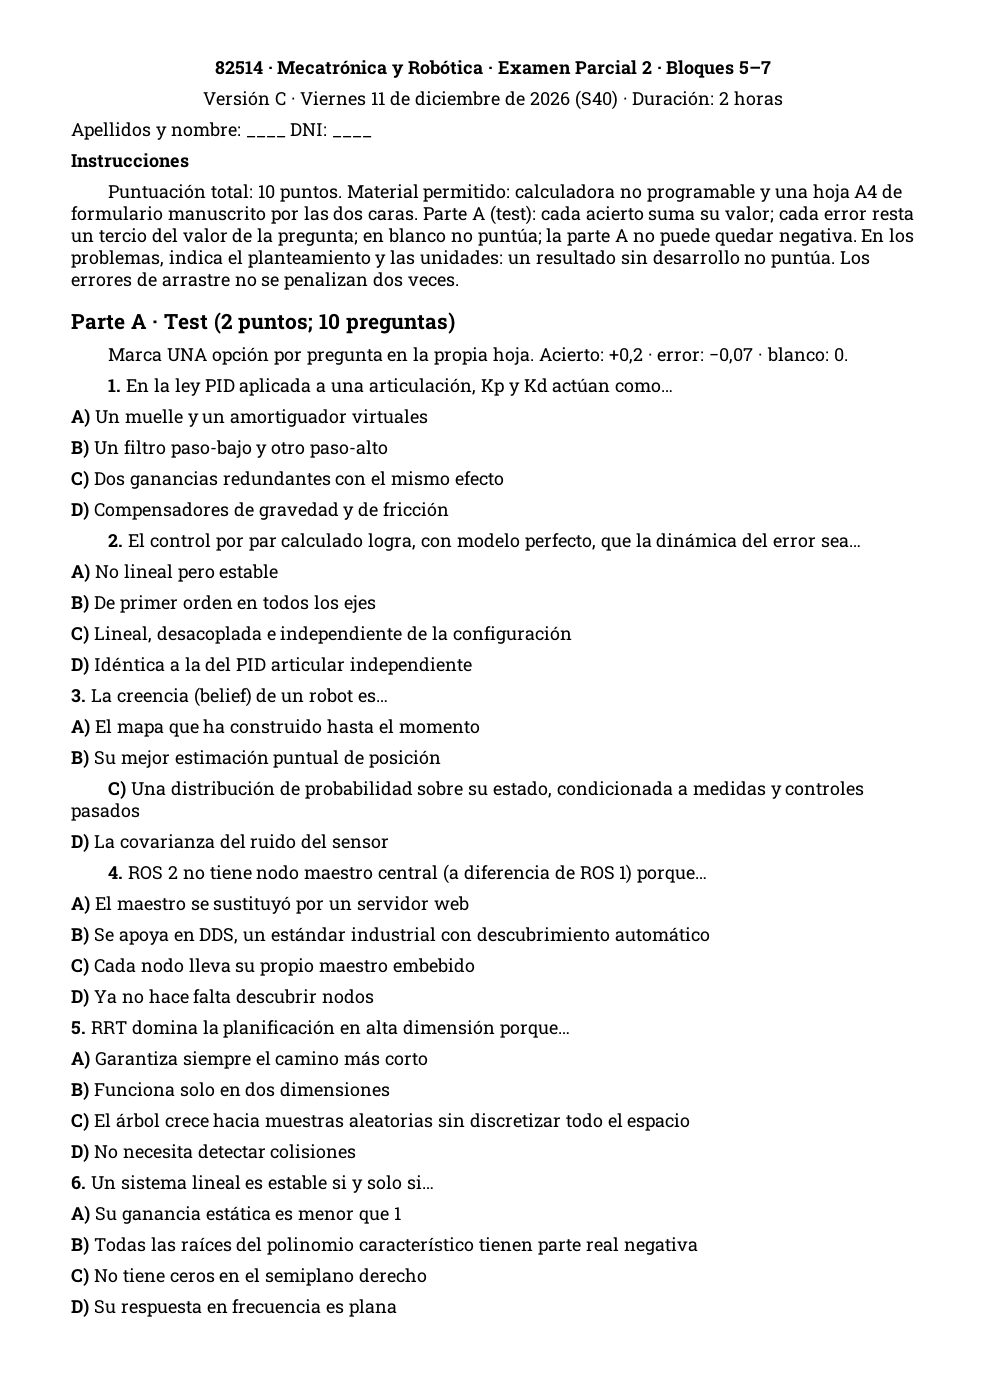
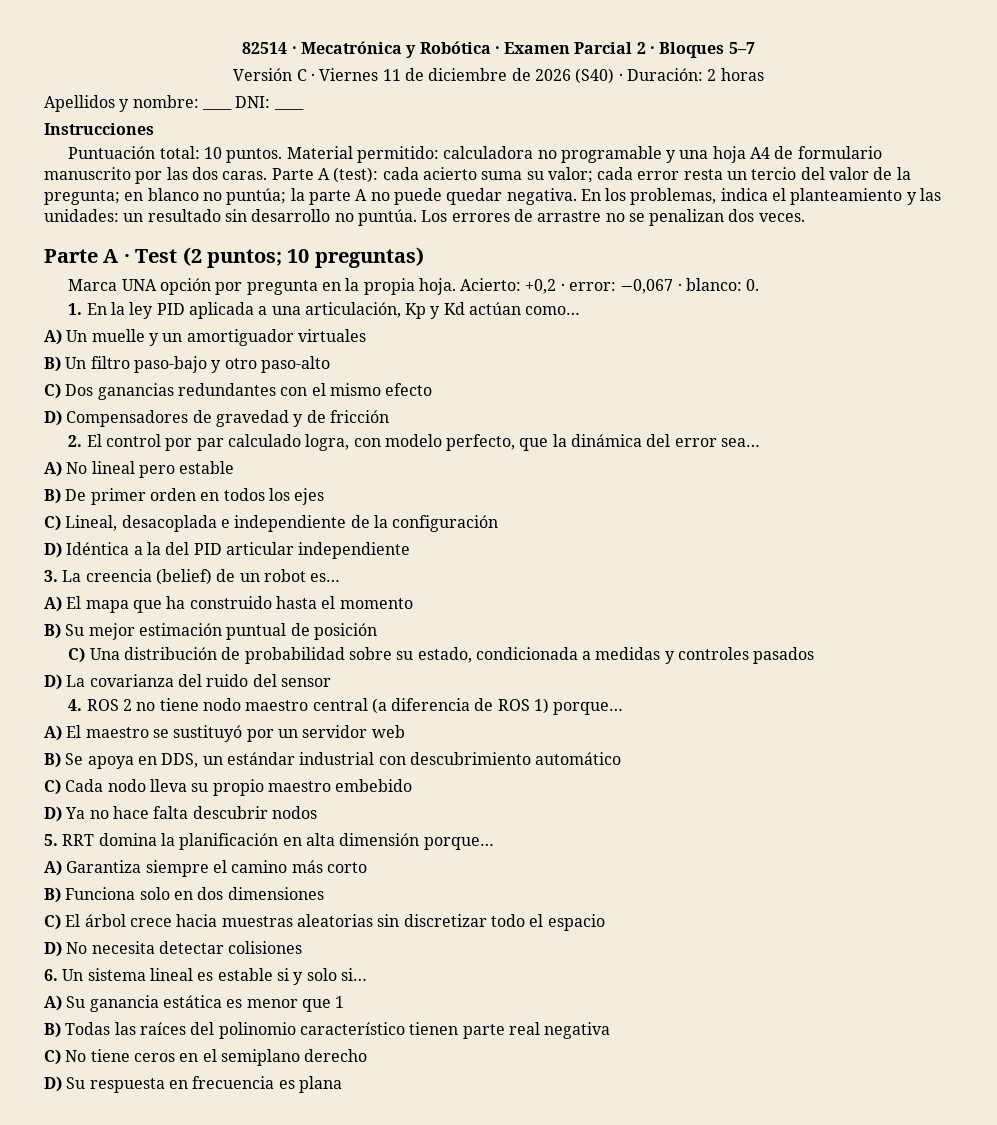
- Acierto: +0,2 · error: −0,07 · blanco: 0.
+ Acierto: +0,2 · error: −0,067 · blanco: 0.

